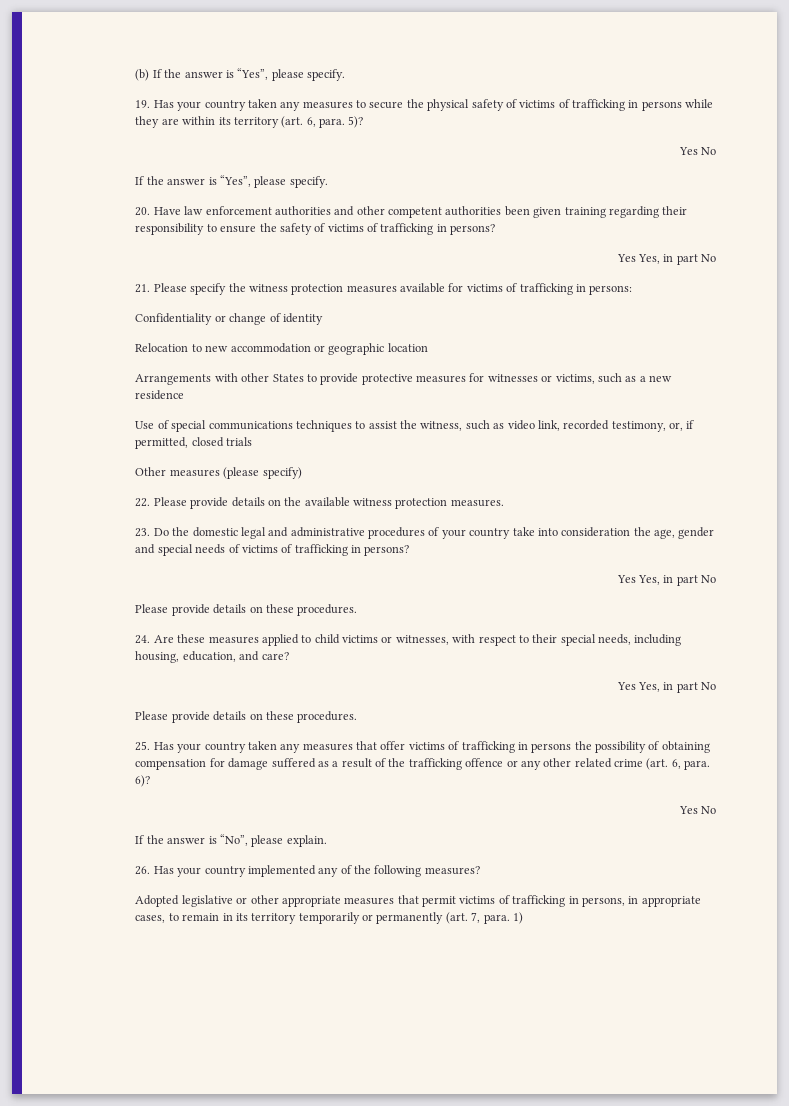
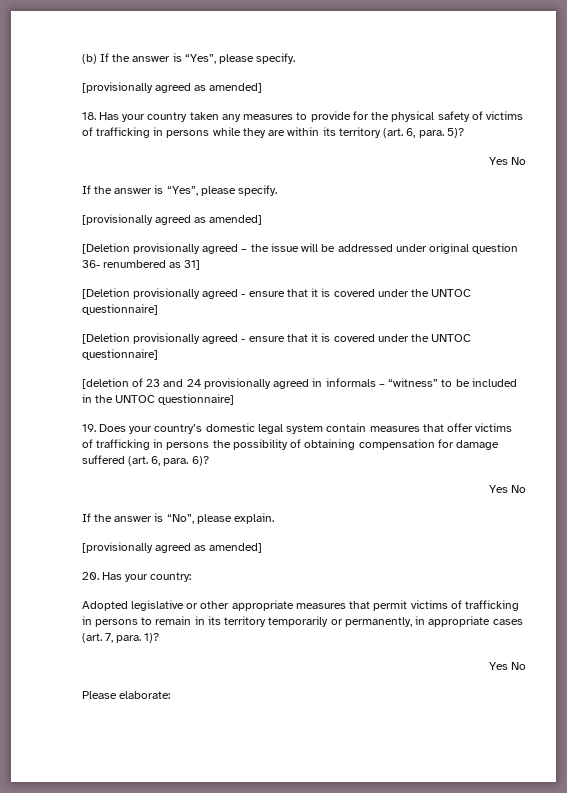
  (b) If the answer is “Yes”, please specify.
- 19. Has your country taken any measures to secure the physical safety of victims of trafficking in persons while they are within its territory (art. 6, para. 5)?
+ [provisionally agreed as amended]
+ 18. Has your country taken any measures to provide for the physical safety of victims of trafficking in persons while they are within its territory (art. 6, para. 5)?
  Yes No
  If the answer is “Yes”, please specify.
- 20. Have law enforcement authorities and other competent authorities been given training regarding their responsibility to ensure the safety of victims of trafficking in persons?
- Yes Yes, in part No
- 21. Please specify the witness protection measures available for victims of trafficking in persons:
- Confidentiality or change of identity
- Relocation to new accommodation or geographic location
- Arrangements with other States to provide protective measures for witnesses or victims, such as a new residence
- Use of special communications techniques to assist the witness, such as video link, recorded testimony, or, if permitted, closed trials
- Other measures (please specify)
- 22. Please provide details on the available witness protection measures.
- 23. Do the domestic legal and administrative procedures of your country take into consideration the age, gender and special needs of victims of trafficking in persons?
- Yes Yes, in part No
- Please provide details on these procedures.
- 24. Are these measures applied to child victims or witnesses, with respect to their special needs, including housing, education, and care?
- Yes Yes, in part No
- Please provide details on these procedures.
- 25. Has your country taken any measures that offer victims of trafficking in persons the possibility of obtaining compensation for damage suffered as a result of the trafficking offence or any other related crime (art. 6, para. 6)?
+ [provisionally agreed as amended]
+ [Deletion provisionally agreed – the issue will be addressed under original question 36- renumbered as 31]
+ [Deletion provisionally agreed - ensure that it is covered under the UNTOC questionnaire]
+ [Deletion provisionally agreed - ensure that it is covered under the UNTOC questionnaire]
+ [deletion of 23 and 24 provisionally agreed in informals – “witness” to be included in the UNTOC questionnaire]
+ 19. Does your country’s domestic legal system contain measures that offer victims of trafficking in persons the possibility of obtaining compensation for damage suffered (art. 6, para. 6)?
  If the answer is “No”, please explain.
- 26. Has your country implemented any of the following measures?
+ [provisionally agreed as amended]
+ 20. Has your country:
- Adopted legislative or other appropriate measures that permit victims of trafficking in persons, in appropriate cases, to remain in its territory temporarily or permanently (art. 7, para. 1)
+ Adopted legislative or other appropriate measures that permit victims of trafficking in persons to remain in its territory temporarily or permanently, in appropriate cases (art. 7, para. 1)?
+ Yes No
+ Please elaborate:

